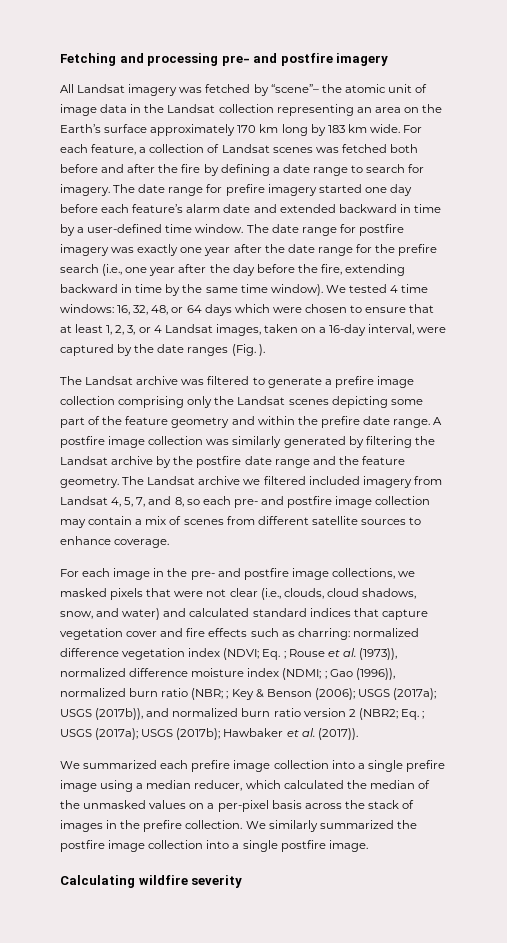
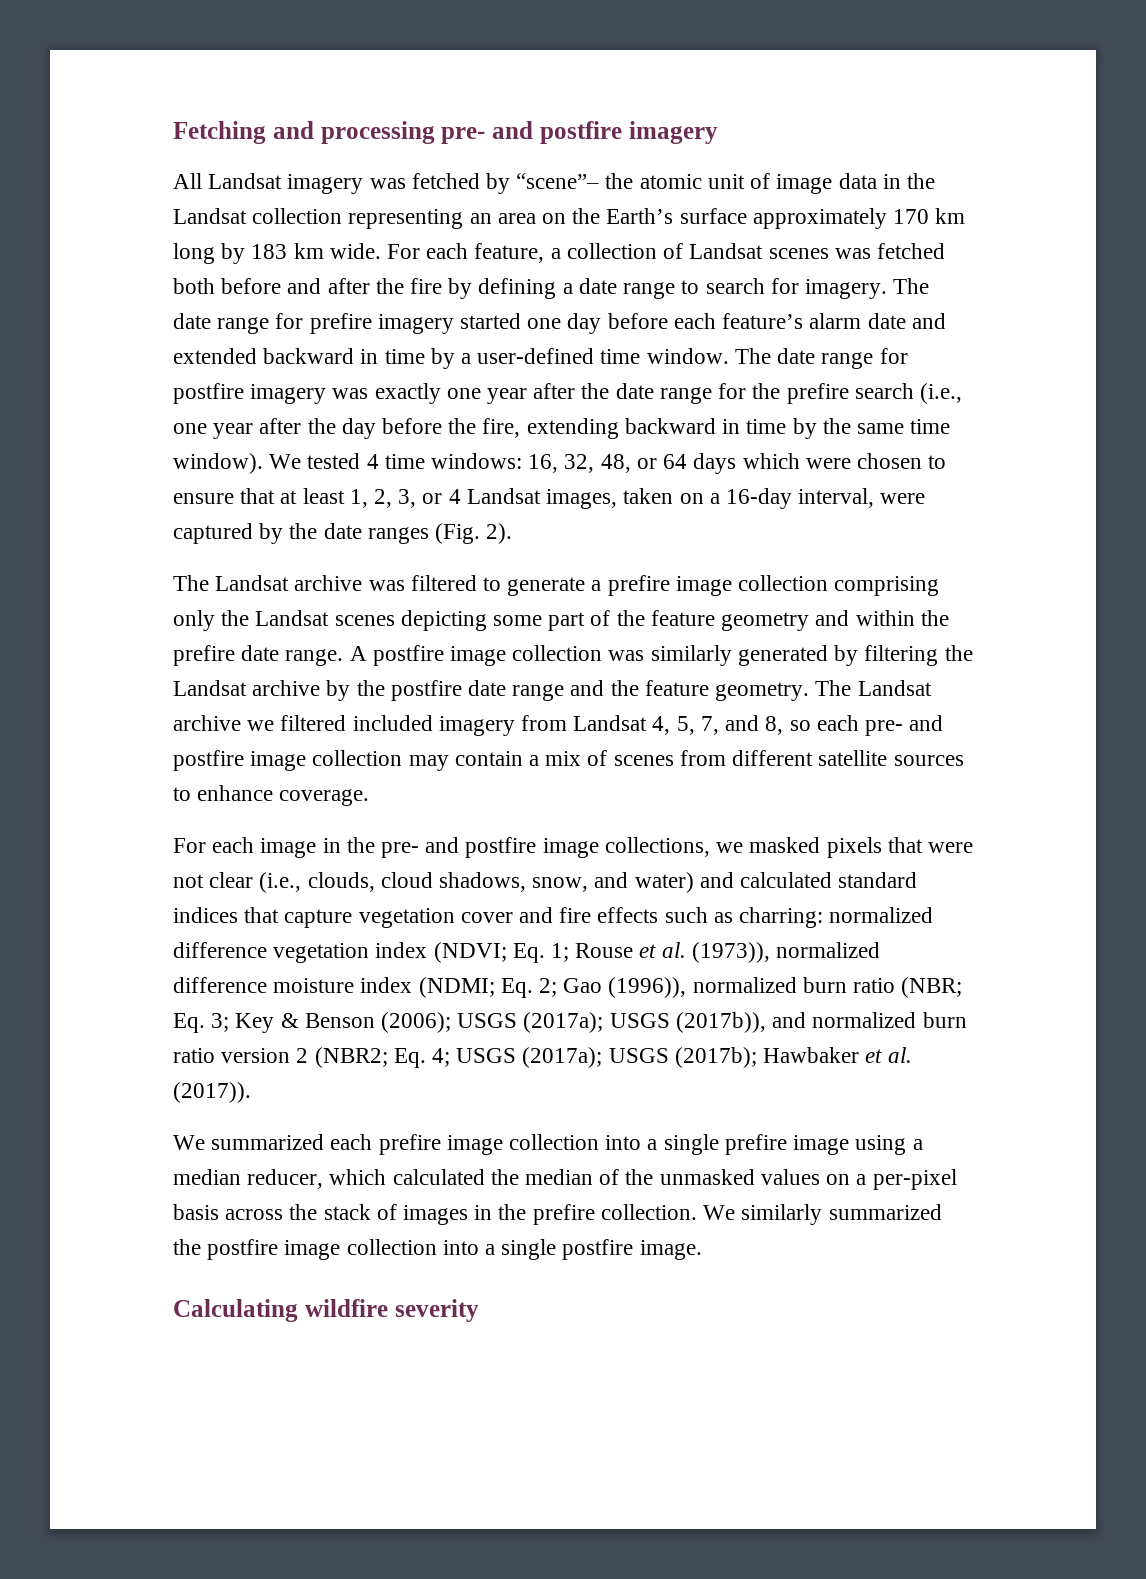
- We tested 4 time windows: 16, 32, 48, or 64 days which were chosen to ensure that at least 1, 2, 3, or 4 Landsat images, taken on a 16-day interval, were captured by the date ranges (Fig. ).
+ We tested 4 time windows: 16, 32, 48, or 64 days which were chosen to ensure that at least 1, 2, 3, or 4 Landsat images, taken on a 16-day interval, were captured by the date ranges (Fig. 2).
- normalized difference vegetation index (NDVI; Eq. ;
+ normalized difference vegetation index (NDVI; Eq. 1;
- Rouse et al. (1973)), normalized difference moisture index (NDMI; ;
+ Rouse et al. (1973)), normalized difference moisture index (NDMI; Eq. 2;
- Gao (1996)), normalized burn ratio (NBR; ;
+ Gao (1996)), normalized burn ratio (NBR; Eq. 3;
- USGS (2017b)), and normalized burn ratio version 2 (NBR2; Eq. ;
+ USGS (2017b)), and normalized burn ratio version 2 (NBR2; Eq. 4;

